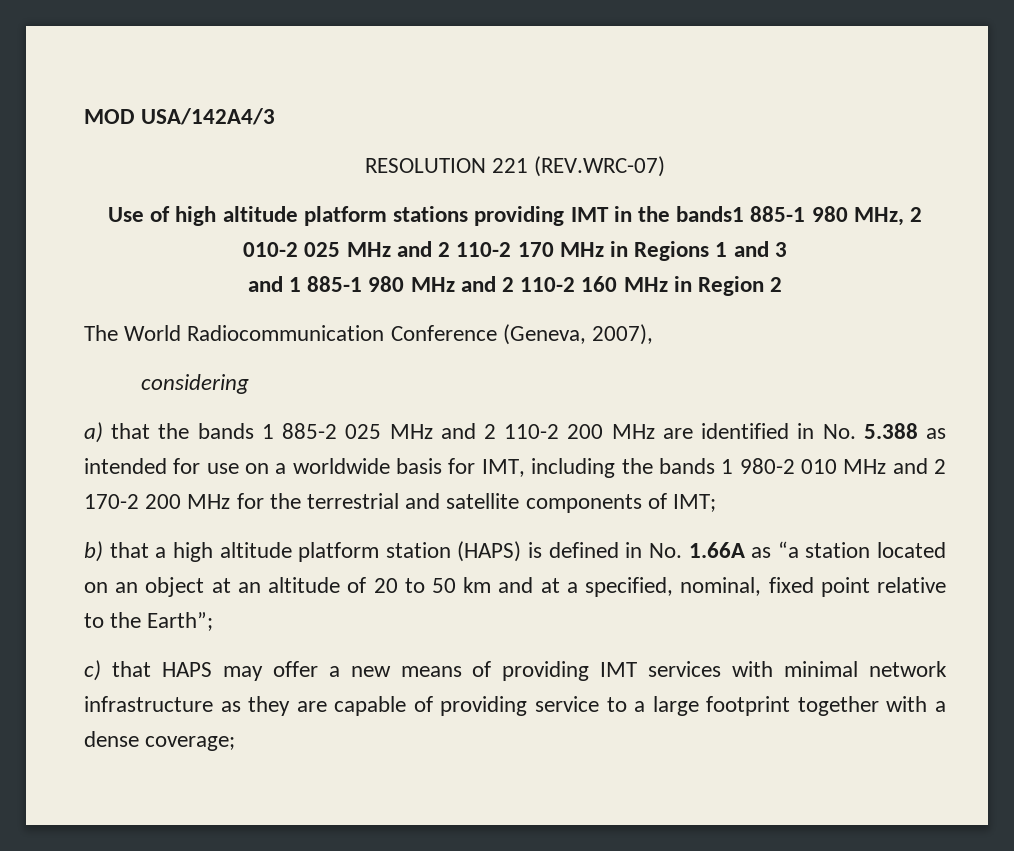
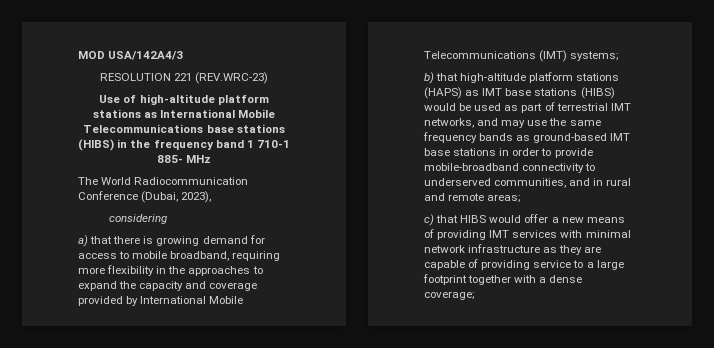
- RESOLUTION 221 (REV.WRC-07)
+ RESOLUTION 221 (REV.WRC-23)
- Use of high altitude platform stations providing IMT in the bands1 885-1 980 MHz, 2 010-2 025 MHz and 2 110-2 170 MHz in Regions 1 and 3
- and 1 885-1 980 MHz and 2 110-2 160 MHz in Region 2
+ Use of high-altitude platform stations as International Mobile Telecommunications base stations (HIBS) in the frequency band 1 710-1 885- MHz
- The World Radiocommunication Conference (Geneva, 2007),
+ The World Radiocommunication Conference (Dubai, 2023),
- a) that the bands 1 885-2 025 MHz and 2 110-2 200 MHz are identified in No. 5.388 as intended for use on a worldwide basis for IMT, including the bands 1 980-2 010 MHz and 2 170-2 200 MHz for the terrestrial and satellite components of IMT;
- b) that a high altitude platform station (HAPS) is defined in No. 1.66A as “a station located on an object at an altitude of 20 to 50 km and at a specified, nominal, fixed point relative to the Earth”;
+ a) that there is growing demand for access to mobile broadband, requiring more flexibility in the approaches to expand the capacity and coverage provided by International Mobile Telecommunications (IMT) systems;
+ b) that high-altitude platform stations (HAPS) as IMT base stations (HIBS) would be used as part of terrestrial IMT networks, and may use the same frequency bands as ground-based IMT base stations in order to provide mobile-broadband connectivity to underserved communities, and in rural and remote areas;
- c) that HAPS may offer a new means of providing IMT services with minimal network infrastructure as they are capable of providing service to a large footprint together with a dense coverage;
+ c) that HIBS would offer a new means of providing IMT services with minimal network infrastructure as they are capable of providing service to a large footprint together with a dense coverage;

